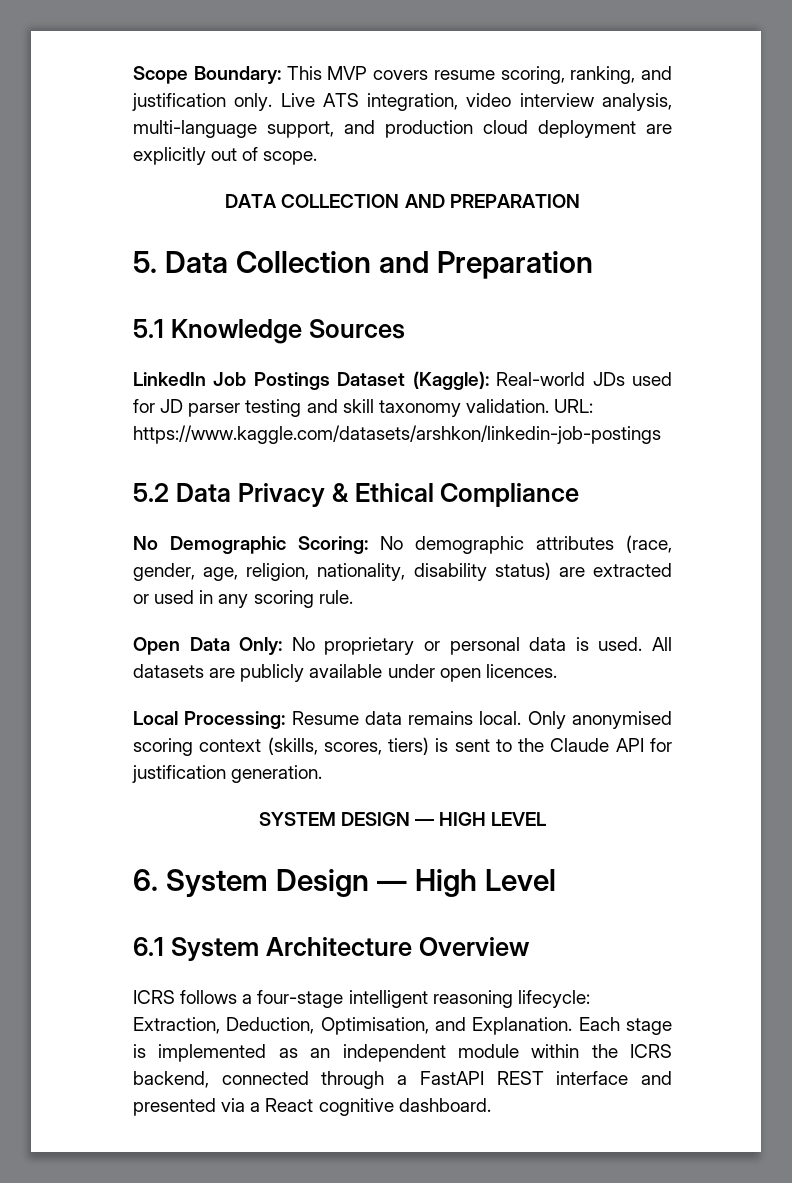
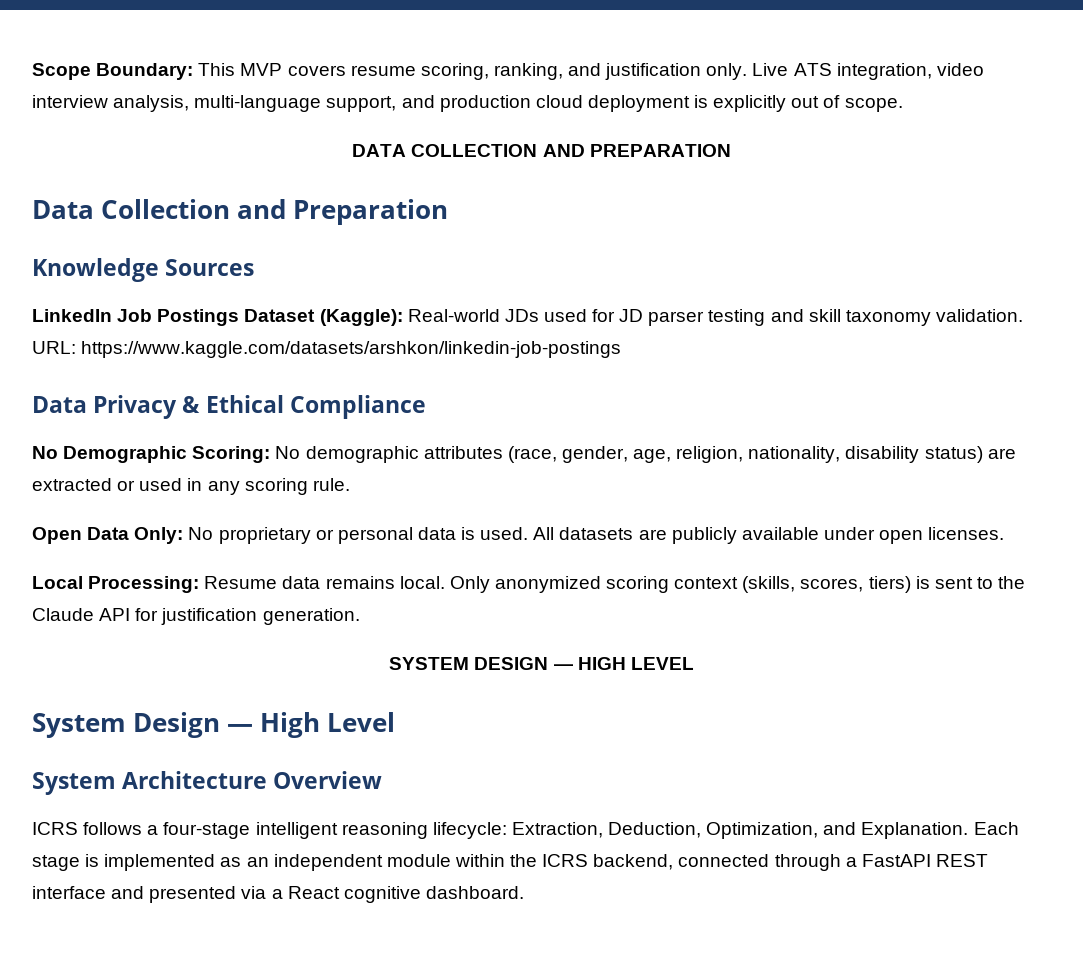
- Live ATS integration, video interview analysis, multi-language support, and production cloud deployment are explicitly out of scope.
+ Live ATS integration, video interview analysis, multi-language support, and production cloud deployment is explicitly out of scope.
- 5. Data Collection and Preparation
+ Data Collection and Preparation
- 5.1 Knowledge Sources
+ Knowledge Sources
- 5.2 Data Privacy & Ethical Compliance
+ Data Privacy & Ethical Compliance
- All datasets are publicly available under open licences.
+ All datasets are publicly available under open licenses.
- Only anonymised scoring context (skills, scores, tiers) is sent to the Claude API for justification generation.
+ Only anonymized scoring context (skills, scores, tiers) is sent to the Claude API for justification generation.
- 6. System Design — High Level
+ System Design — High Level
- 6.1 System Architecture Overview
+ System Architecture Overview
- ICRS follows a four-stage intelligent reasoning lifecycle: Extraction, Deduction, Optimisation, and Explanation.
+ ICRS follows a four-stage intelligent reasoning lifecycle: Extraction, Deduction, Optimization, and Explanation.

